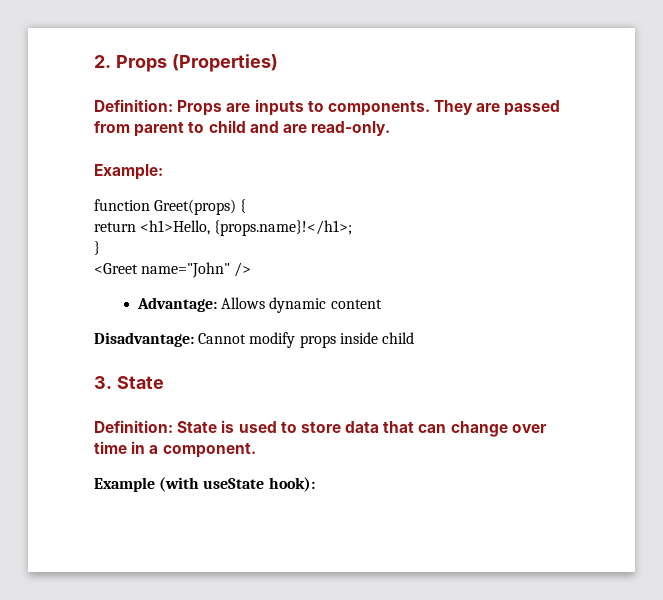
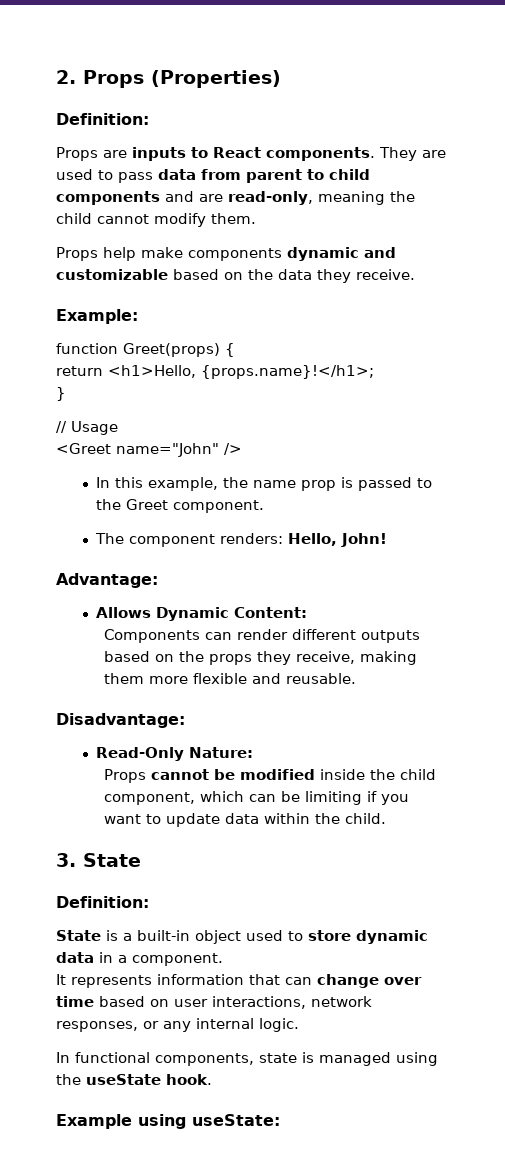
  2. Props (Properties)
- Definition: Props are inputs to components.
+ Definition:
+ Props are inputs to React components.
- They are passed from parent to child and are read-only.
+ They are used to pass data from parent to child components and are read-only, meaning the child cannot modify them.
+ Props help make components dynamic and customizable based on the data they receive.
+ // Usage
- Advantage: Allows dynamic content
- Disadvantage: Cannot modify props inside child
+ In this example, the name prop is passed to the Greet component.
+ The component renders: Hello, John!
+ Advantage:
+ Allows Dynamic Content:
+ Components can render different outputs based on the props they receive, making them more flexible and reusable.
+ Disadvantage:
+ Read-Only Nature:
+ Props cannot be modified inside the child component, which can be limiting if you want to update data within the child.
  3. State
- Definition: State is used to store data that can change over time in a component.
- Example (with useState hook):
+ Definition:
+ State is a built-in object used to store dynamic data in a component.
+ It represents information that can change over time based on user interactions, network responses, or any internal logic.
+ In functional components, state is managed using the useState hook.
+ Example using useState:

